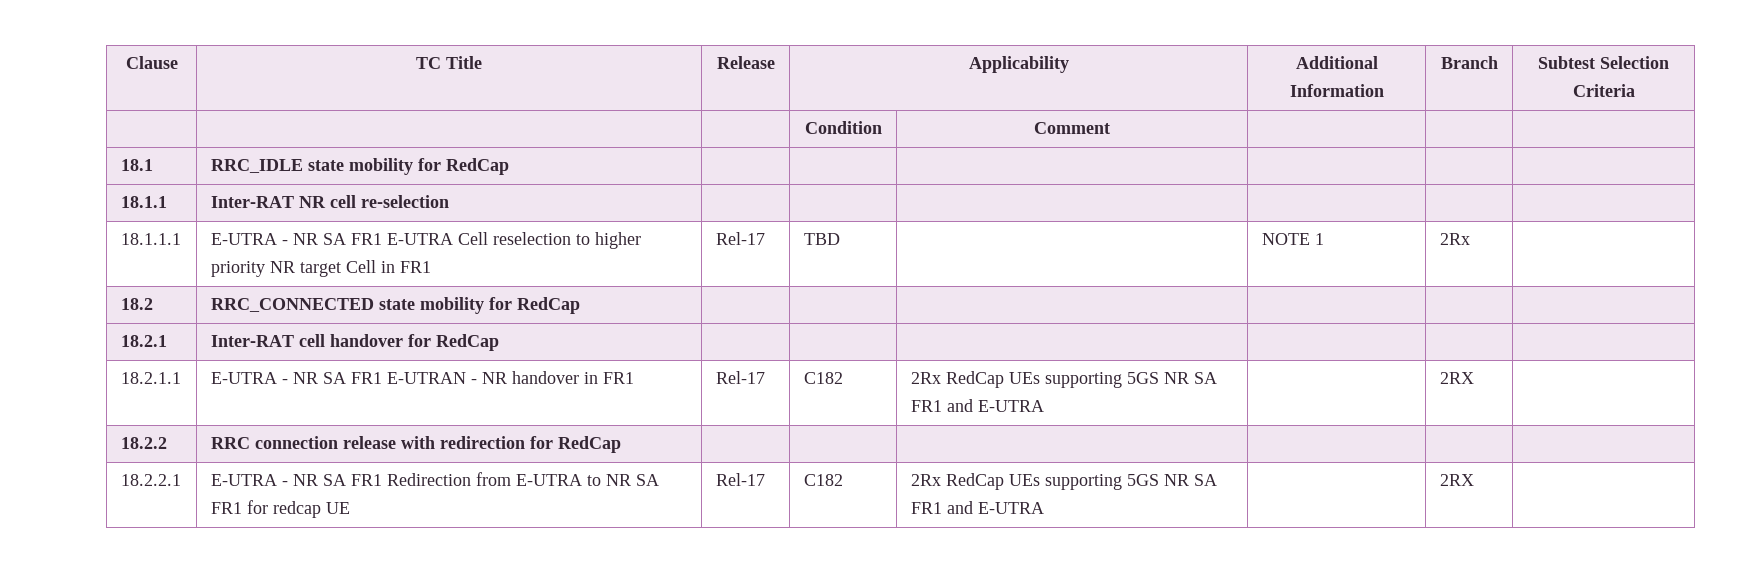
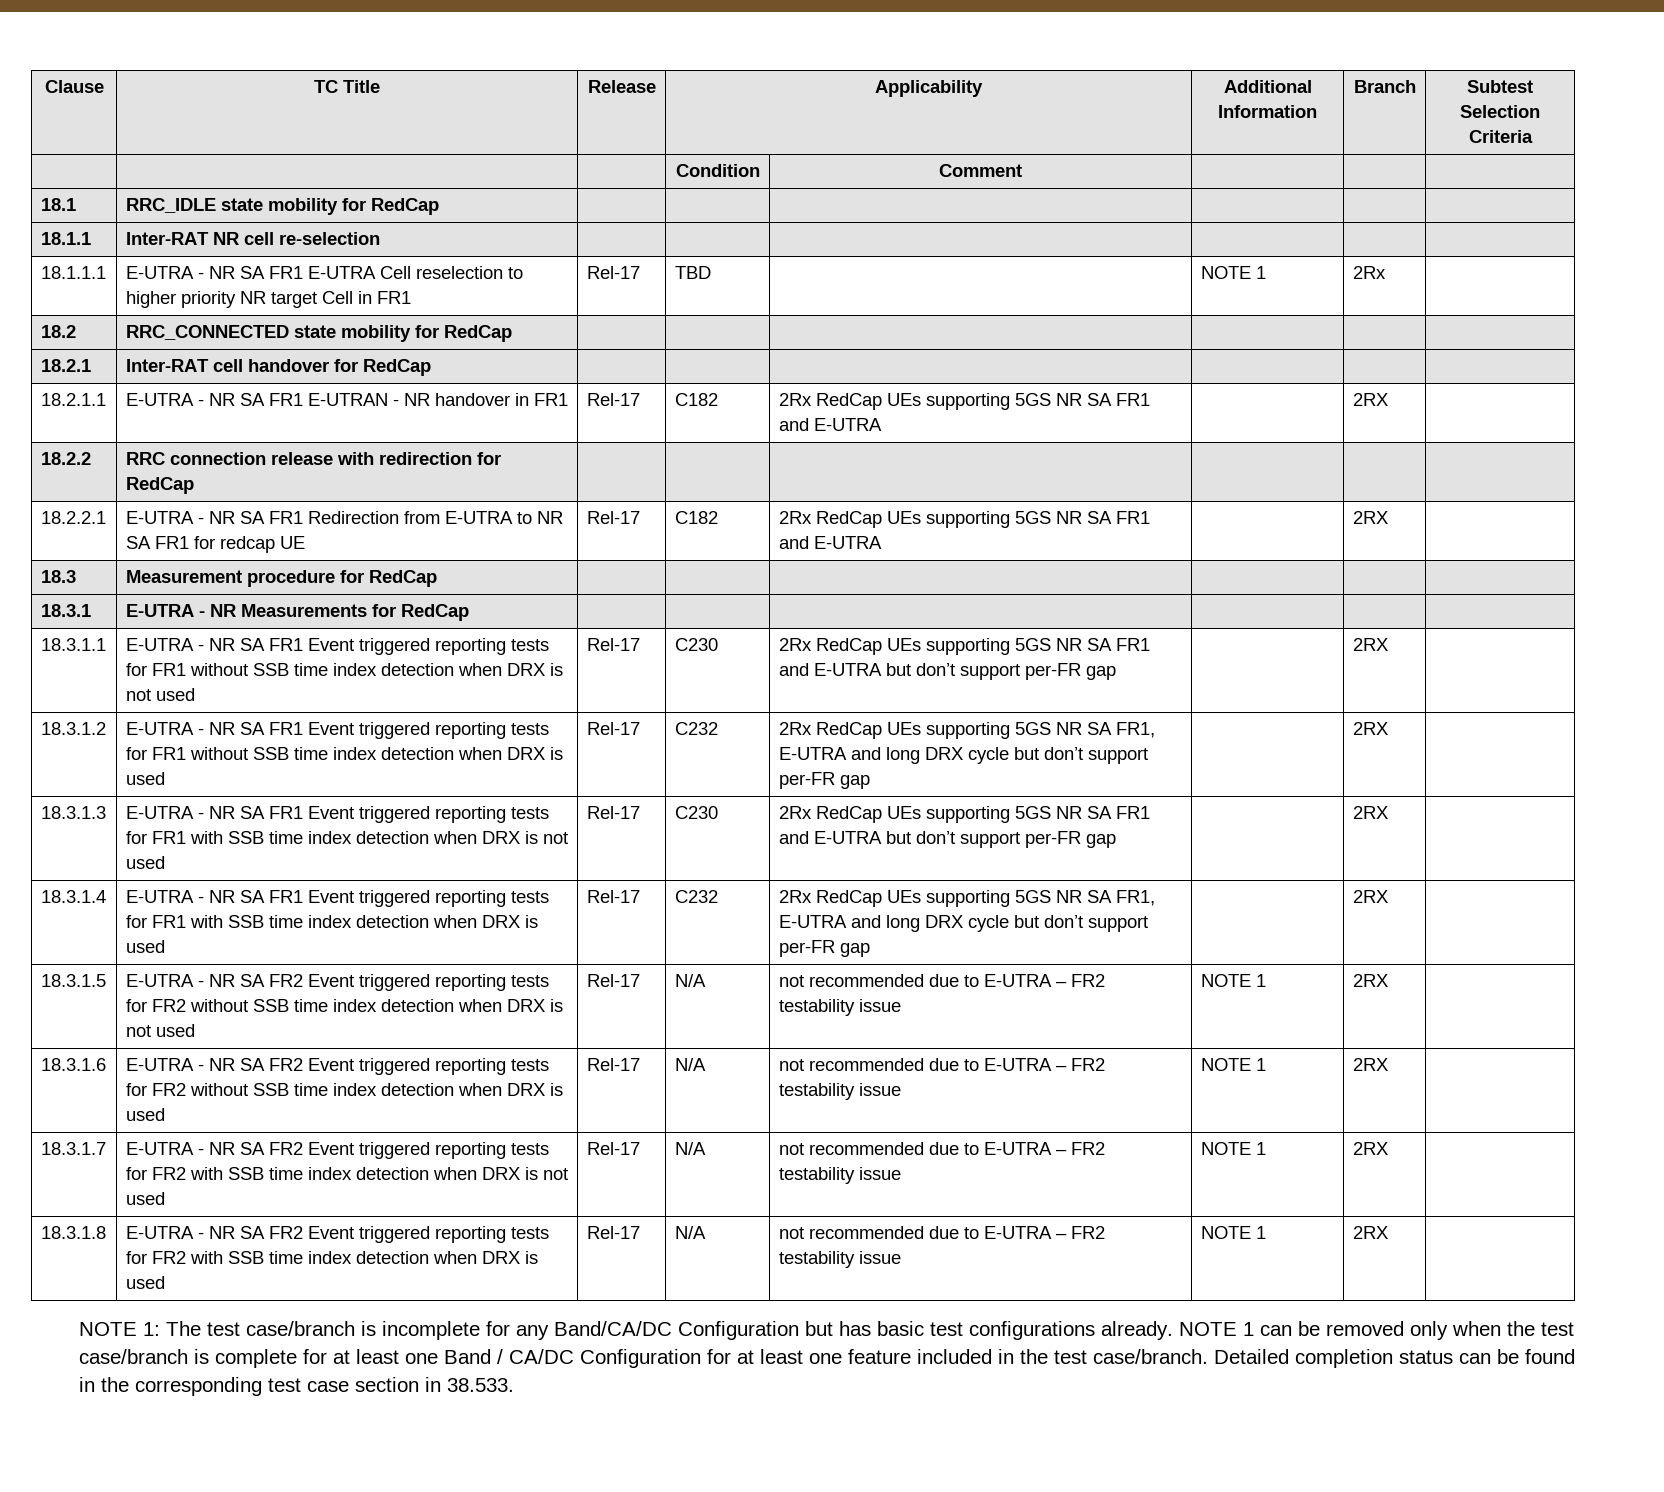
+ 18.3 | Measurement procedure for RedCap | | | | | |
+ 18.3.1 | E-UTRA - NR Measurements for RedCap | | | | | |
+ 18.3.1.1 | E-UTRA - NR SA FR1 Event triggered reporting tests for FR1 without SSB time index detection when DRX is not used | Rel-17 | C230 | 2Rx RedCap UEs supporting 5GS NR SA FR1 and E-UTRA but don’t support per-FR gap | | 2RX |
+ 18.3.1.2 | E-UTRA - NR SA FR1 Event triggered reporting tests for FR1 without SSB time index detection when DRX is used | Rel-17 | C232 | 2Rx RedCap UEs supporting 5GS NR SA FR1, E-UTRA and long DRX cycle but don’t support per-FR gap | | 2RX |
+ 18.3.1.3 | E-UTRA - NR SA FR1 Event triggered reporting tests for FR1 with SSB time index detection when DRX is not used | Rel-17 | C230 | 2Rx RedCap UEs supporting 5GS NR SA FR1 and E-UTRA but don’t support per-FR gap | | 2RX |
+ 18.3.1.4 | E-UTRA - NR SA FR1 Event triggered reporting tests for FR1 with SSB time index detection when DRX is used | Rel-17 | C232 | 2Rx RedCap UEs supporting 5GS NR SA FR1, E-UTRA and long DRX cycle but don’t support per-FR gap | | 2RX |
+ 18.3.1.5 | E-UTRA - NR SA FR2 Event triggered reporting tests for FR2 without SSB time index detection when DRX is not used | Rel-17 | N/A | not recommended due to E-UTRA – FR2 testability issue | NOTE 1 | 2RX |
+ 18.3.1.6 | E-UTRA - NR SA FR2 Event triggered reporting tests for FR2 without SSB time index detection when DRX is used | Rel-17 | N/A | not recommended due to E-UTRA – FR2 testability issue | NOTE 1 | 2RX |
+ 18.3.1.7 | E-UTRA - NR SA FR2 Event triggered reporting tests for FR2 with SSB time index detection when DRX is not used | Rel-17 | N/A | not recommended due to E-UTRA – FR2 testability issue | NOTE 1 | 2RX |
+ 18.3.1.8 | E-UTRA - NR SA FR2 Event triggered reporting tests for FR2 with SSB time index detection when DRX is used | Rel-17 | N/A | not recommended due to E-UTRA – FR2 testability issue | NOTE 1 | 2RX |
+ NOTE 1: The test case/branch is incomplete for any Band/CA/DC Configuration but has basic test configurations already. NOTE 1 can be removed only when the test case/branch is complete for at least one Band / CA/DC Configuration for at least one feature included in the test case/branch. Detailed completion status can be found in the corresponding test case section in 38.533.

